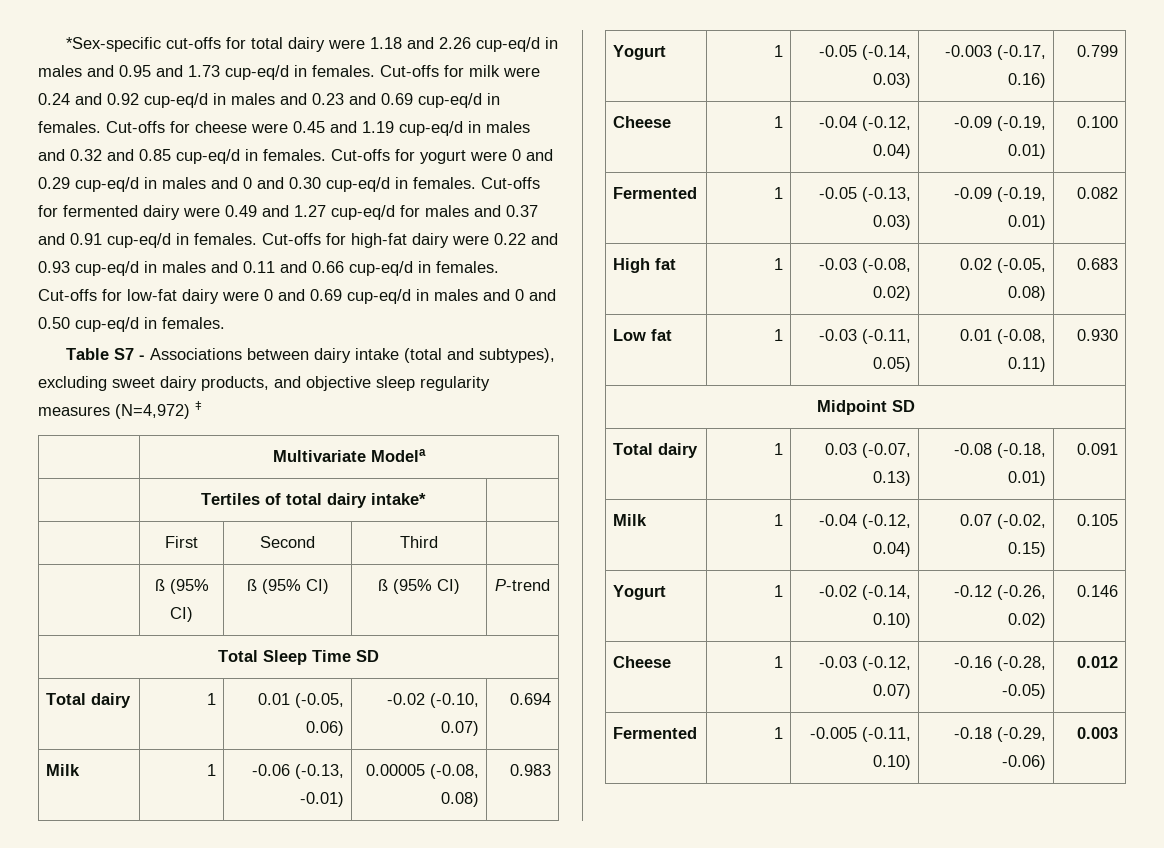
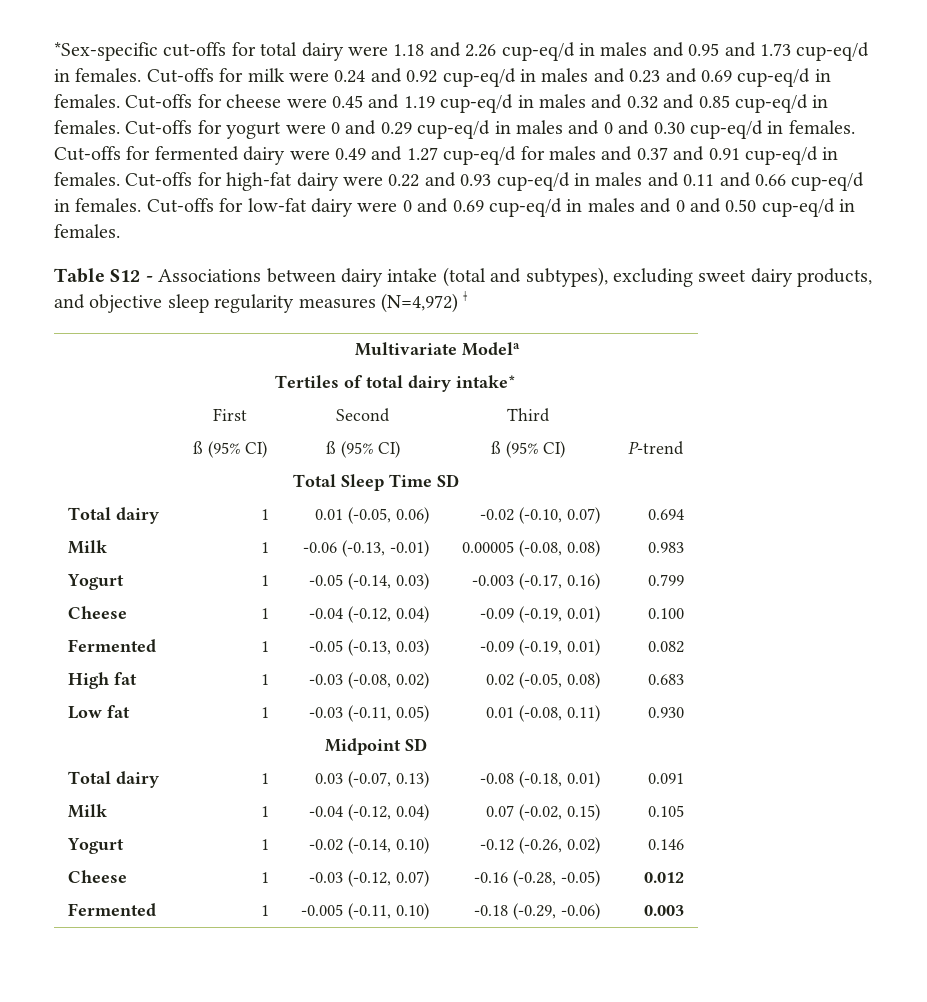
- Table S7 - Associations between dairy intake (total and subtypes), excluding sweet dairy products, and objective sleep regularity measures (N=4,972) ǂ
+ Table S12 - Associations between dairy intake (total and subtypes), excluding sweet dairy products, and objective sleep regularity measures (N=4,972) ǂ

